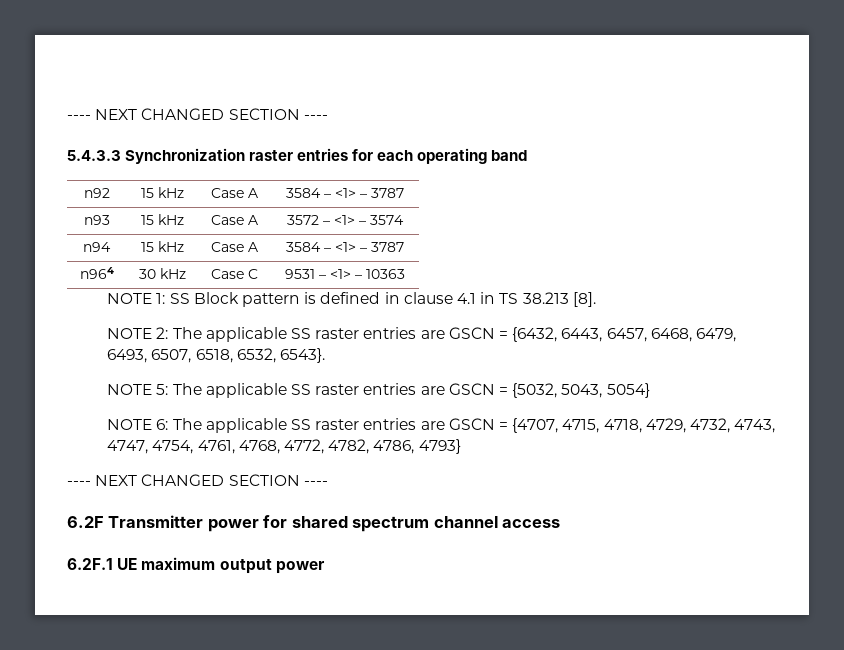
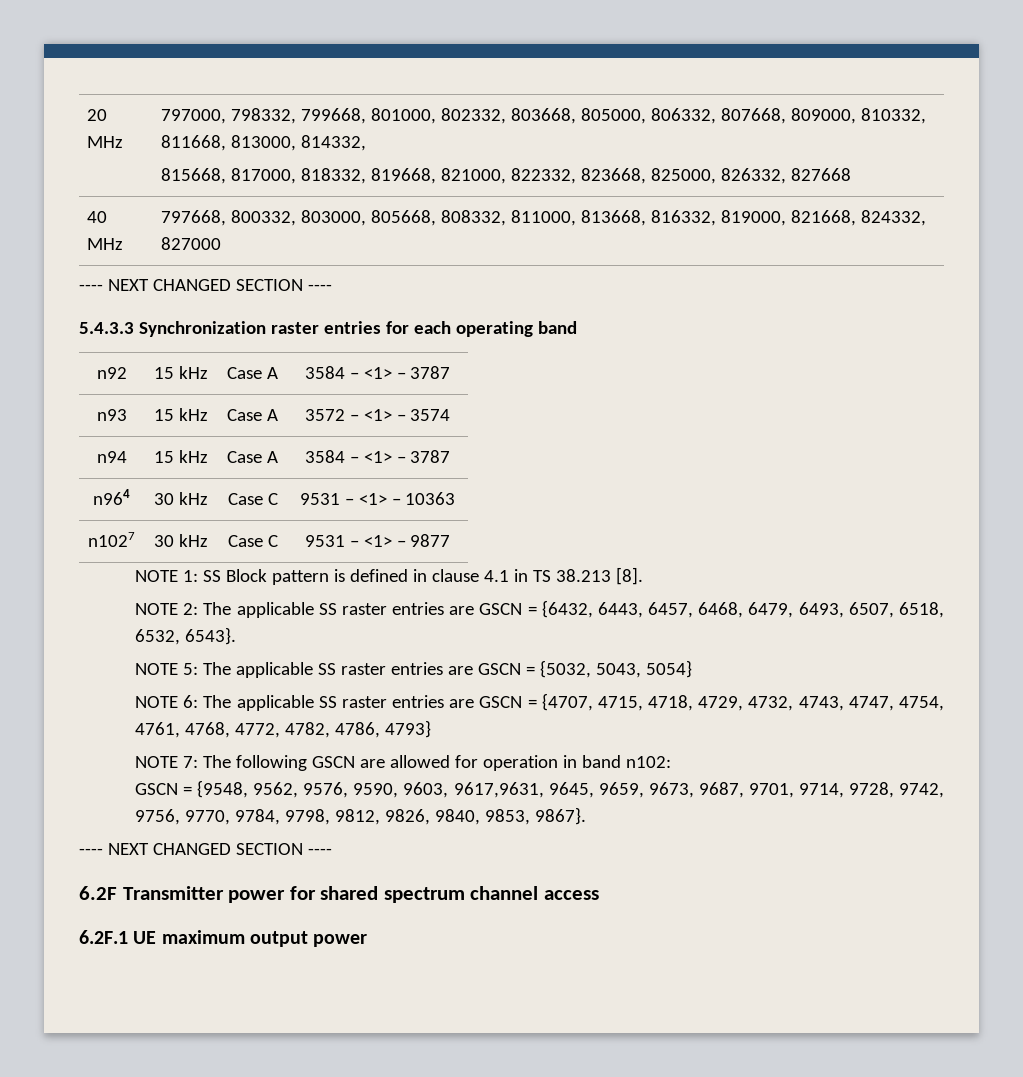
+ 20 MHz | 797000, 798332, 799668, 801000, 802332, 803668, 805000, 806332, 807668, 809000, 810332, 811668, 813000, 814332,
+ 815668, 817000, 818332, 819668, 821000, 822332, 823668, 825000, 826332, 827668
+ 40 MHz | 797668, 800332, 803000, 805668, 808332, 811000, 813668, 816332, 819000, 821668, 824332, 827000
+ n1027 | 30 kHz | Case C | 9531 – <1> – 9877
+ NOTE 7: The following GSCN are allowed for operation in band n102:
+ GSCN = {9548, 9562, 9576, 9590, 9603, 9617,9631, 9645, 9659, 9673, 9687, 9701, 9714, 9728, 9742, 9756, 9770, 9784, 9798, 9812, 9826, 9840, 9853, 9867}.

